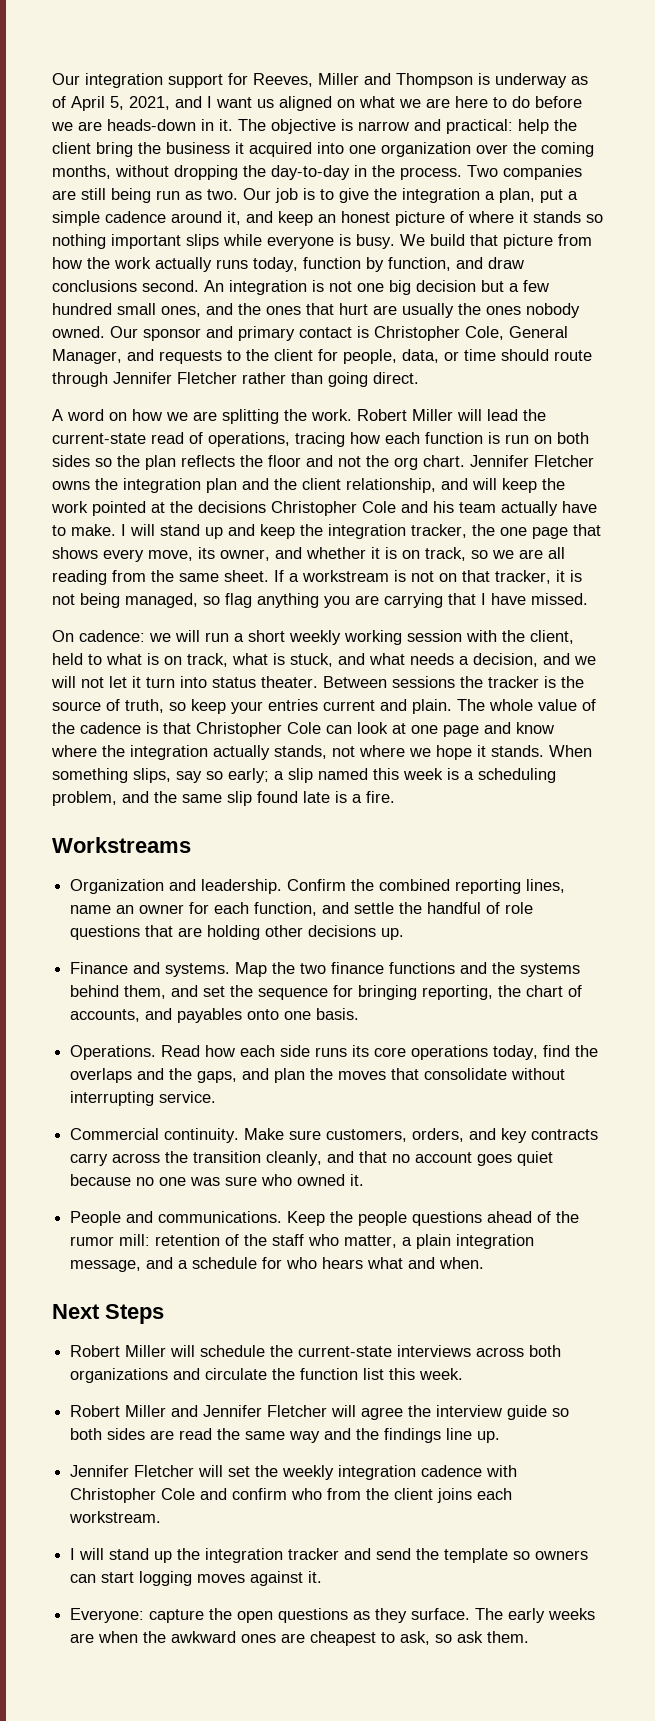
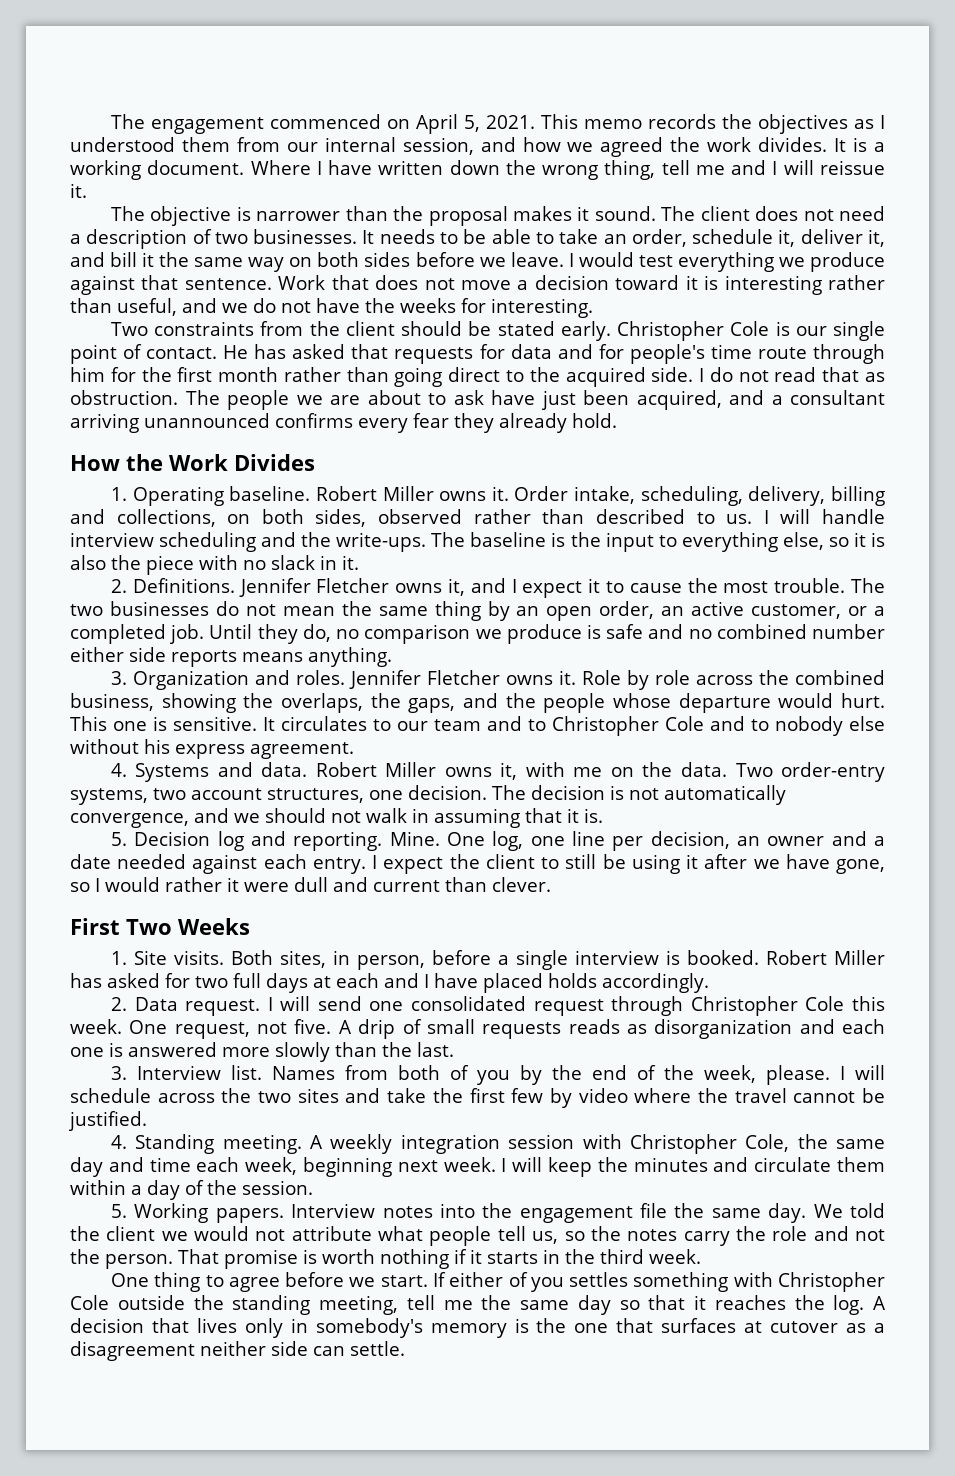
- Our integration support for Reeves, Miller and Thompson is underway as of April 5, 2021, and I want us aligned on what we are here to do before we are heads-down in it. The objective is narrow and practical: help the client bring the business it acquired into one organization over the coming months, without dropping the day-to-day in the process. Two companies are still being run as two. Our job is to give the integration a plan, put a simple cadence around it, and keep an honest picture of where it stands so nothing important slips while everyone is busy. We build that picture from how the work actually runs today, function by function, and draw conclusions second. An integration is not one big decision but a few hundred small ones, and the ones that hurt are usually the ones nobody owned. Our sponsor and primary contact is Christopher Cole, General Manager, and requests to the client for people, data, or time should route through Jennifer Fletcher rather than going direct.
- A word on how we are splitting the work. Robert Miller will lead the current-state read of operations, tracing how each function is run on both sides so the plan reflects the floor and not the org chart. Jennifer Fletcher owns the integration plan and the client relationship, and will keep the work pointed at the decisions Christopher Cole and his team actually have to make. I will stand up and keep the integration tracker, the one page that shows every move, its owner, and whether it is on track, so we are all reading from the same sheet. If a workstream is not on that tracker, it is not being managed, so flag anything you are carrying that I have missed.
- On cadence: we will run a short weekly working session with the client, held to what is on track, what is stuck, and what needs a decision, and we will not let it turn into status theater. Between sessions the tracker is the source of truth, so keep your entries current and plain. The whole value of the cadence is that Christopher Cole can look at one page and know where the integration actually stands, not where we hope it stands. When something slips, say so early; a slip named this week is a scheduling problem, and the same slip found late is a fire.
- Workstreams
- Organization and leadership. Confirm the combined reporting lines, name an owner for each function, and settle the handful of role questions that are holding other decisions up.
- Finance and systems. Map the two finance functions and the systems behind them, and set the sequence for bringing reporting, the chart of accounts, and payables onto one basis.
- Operations. Read how each side runs its core operations today, find the overlaps and the gaps, and plan the moves that consolidate without interrupting service.
- Commercial continuity. Make sure customers, orders, and key contracts carry across the transition cleanly, and that no account goes quiet because no one was sure who owned it.
- People and communications. Keep the people questions ahead of the rumor mill: retention of the staff who matter, a plain integration message, and a schedule for who hears what and when.
- Next Steps
- Robert Miller will schedule the current-state interviews across both organizations and circulate the function list this week.
- Robert Miller and Jennifer Fletcher will agree the interview guide so both sides are read the same way and the findings line up.
- Jennifer Fletcher will set the weekly integration cadence with Christopher Cole and confirm who from the client joins each workstream.
- I will stand up the integration tracker and send the template so owners can start logging moves against it.
- Everyone: capture the open questions as they surface. The early weeks are when the awkward ones are cheapest to ask, so ask them.
+ The engagement commenced on April 5, 2021. This memo records the objectives as I understood them from our internal session, and how we agreed the work divides. It is a working document. Where I have written down the wrong thing, tell me and I will reissue it.
+ The objective is narrower than the proposal makes it sound. The client does not need a description of two businesses. It needs to be able to take an order, schedule it, deliver it, and bill it the same way on both sides before we leave. I would test everything we produce against that sentence. Work that does not move a decision toward it is interesting rather than useful, and we do not have the weeks for interesting.
+ Two constraints from the client should be stated early. Christopher Cole is our single point of contact. He has asked that requests for data and for people's time route through him for the first month rather than going direct to the acquired side. I do not read that as obstruction. The people we are about to ask have just been acquired, and a consultant arriving unannounced confirms every fear they already hold.
+ How the Work Divides
+ 1. Operating baseline. Robert Miller owns it. Order intake, scheduling, delivery, billing and collections, on both sides, observed rather than described to us. I will handle interview scheduling and the write-ups. The baseline is the input to everything else, so it is also the piece with no slack in it.
+ 2. Definitions. Jennifer Fletcher owns it, and I expect it to cause the most trouble. The two businesses do not mean the same thing by an open order, an active customer, or a completed job. Until they do, no comparison we produce is safe and no combined number either side reports means anything.
+ 3. Organization and roles. Jennifer Fletcher owns it. Role by role across the combined business, showing the overlaps, the gaps, and the people whose departure would hurt. This one is sensitive. It circulates to our team and to Christopher Cole and to nobody else without his express agreement.
+ 4. Systems and data. Robert Miller owns it, with me on the data. Two order-entry systems, two account structures, one decision. The decision is not automatically convergence, and we should not walk in assuming that it is.
+ 5. Decision log and reporting. Mine. One log, one line per decision, an owner and a date needed against each entry. I expect the client to still be using it after we have gone, so I would rather it were dull and current than clever.
+ First Two Weeks
+ 1. Site visits. Both sites, in person, before a single interview is booked. Robert Miller has asked for two full days at each and I have placed holds accordingly.
+ 2. Data request. I will send one consolidated request through Christopher Cole this week. One request, not five. A drip of small requests reads as disorganization and each one is answered more slowly than the last.
+ 3. Interview list. Names from both of you by the end of the week, please. I will schedule across the two sites and take the first few by video where the travel cannot be justified.
+ 4. Standing meeting. A weekly integration session with Christopher Cole, the same day and time each week, beginning next week. I will keep the minutes and circulate them within a day of the session.
+ 5. Working papers. Interview notes into the engagement file the same day. We told the client we would not attribute what people tell us, so the notes carry the role and not the person. That promise is worth nothing if it starts in the third week.
+ One thing to agree before we start. If either of you settles something with Christopher Cole outside the standing meeting, tell me the same day so that it reaches the log. A decision that lives only in somebody's memory is the one that surfaces at cutover as a disagreement neither side can settle.

